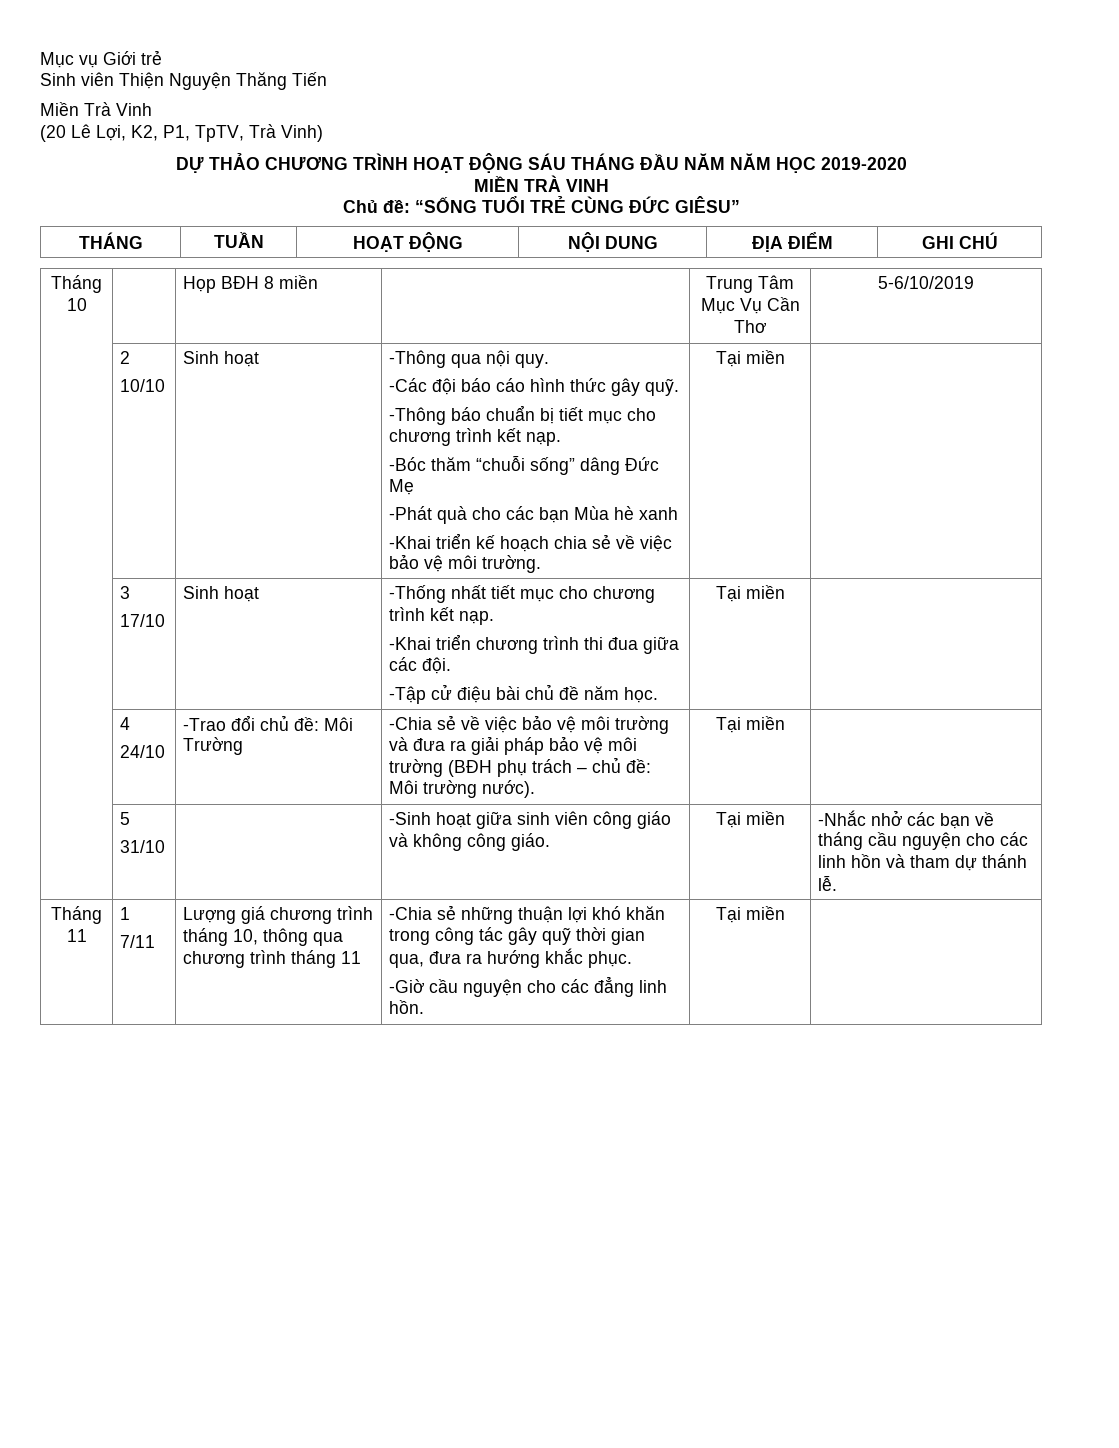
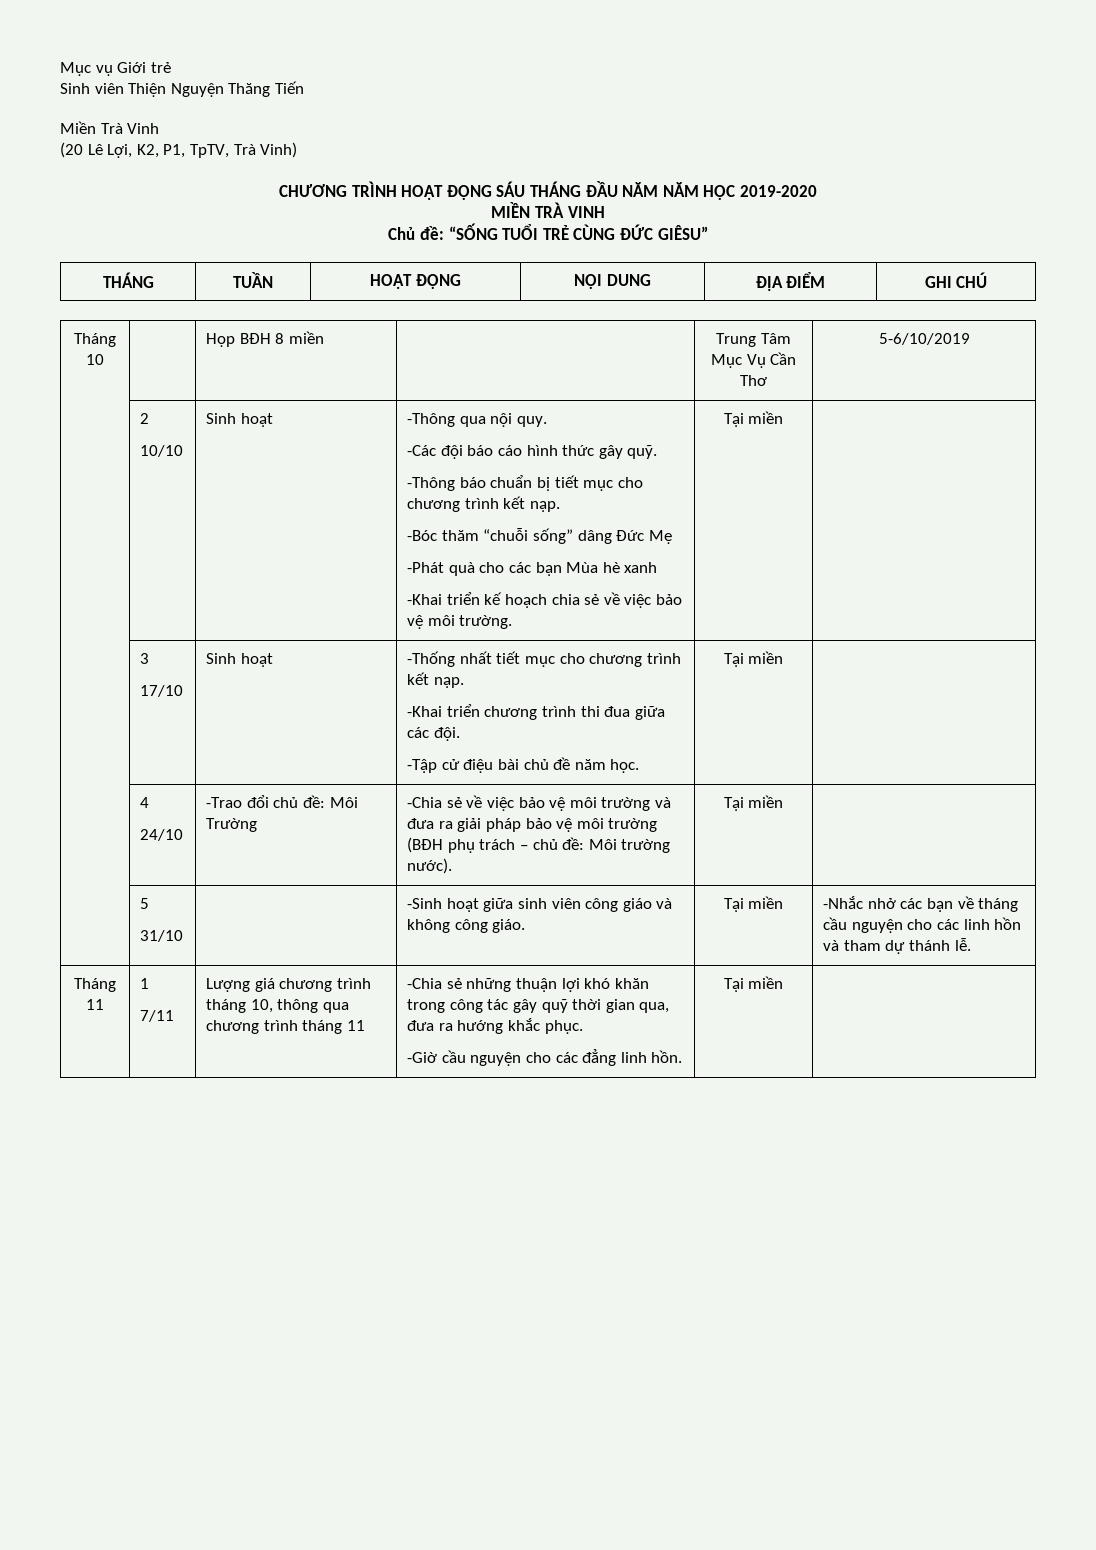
- DỰ THẢO CHƯƠNG TRÌNH HOẠT ĐỘNG SÁU THÁNG ĐẦU NĂM NĂM HỌC 2019-2020
+ CHƯƠNG TRÌNH HOẠT ĐỘNG SÁU THÁNG ĐẦU NĂM NĂM HỌC 2019-2020

